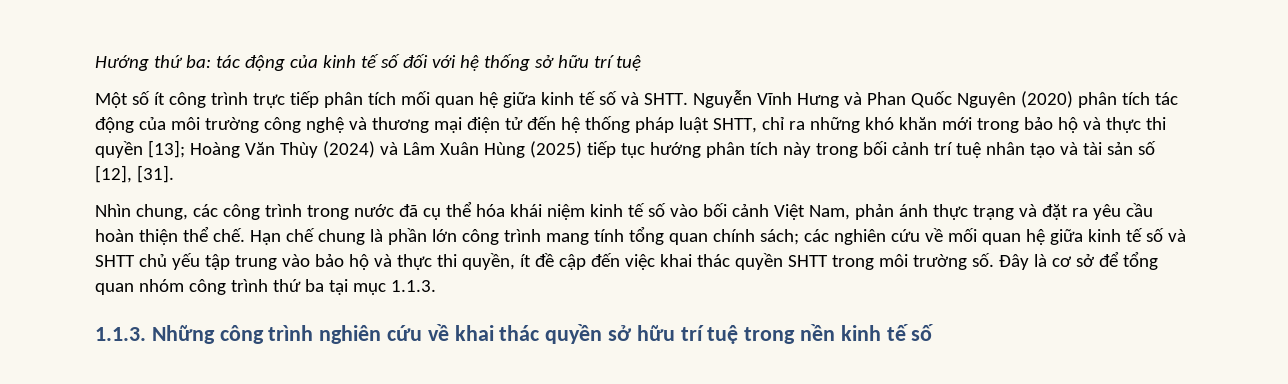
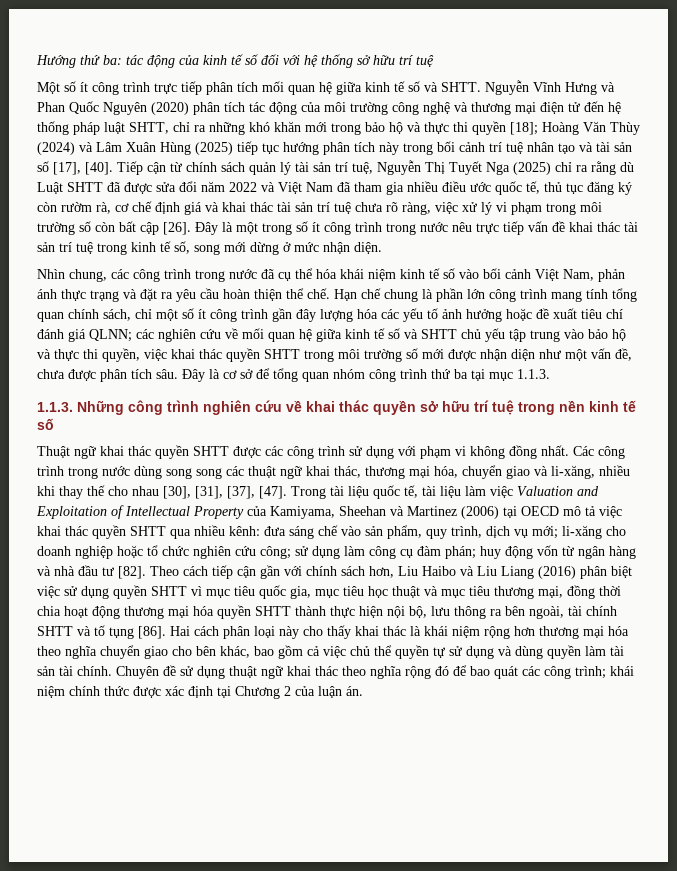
- Nguyễn Vĩnh Hưng và Phan Quốc Nguyên (2020) phân tích tác động của môi trường công nghệ và thương mại điện tử đến hệ thống pháp luật SHTT, chỉ ra những khó khăn mới trong bảo hộ và thực thi quyền [13];
+ Nguyễn Vĩnh Hưng và Phan Quốc Nguyên (2020) phân tích tác động của môi trường công nghệ và thương mại điện tử đến hệ thống pháp luật SHTT, chỉ ra những khó khăn mới trong bảo hộ và thực thi quyền [18];
- Hoàng Văn Thùy (2024) và Lâm Xuân Hùng (2025) tiếp tục hướng phân tích này trong bối cảnh trí tuệ nhân tạo và tài sản số [12], [31].
+ Hoàng Văn Thùy (2024) và Lâm Xuân Hùng (2025) tiếp tục hướng phân tích này trong bối cảnh trí tuệ nhân tạo và tài sản số [17], [40]. Tiếp cận từ chính sách quản lý tài sản trí tuệ, Nguyễn Thị Tuyết Nga (2025) chỉ ra rằng dù Luật SHTT đã được sửa đổi năm 2022 và Việt Nam đã tham gia nhiều điều ước quốc tế, thủ tục đăng ký còn rườm rà, cơ chế định giá và khai thác tài sản trí tuệ chưa rõ ràng, việc xử lý vi phạm trong môi trường số còn bất cập [26]. Đây là một trong số ít công trình trong nước nêu trực tiếp vấn đề khai thác tài sản trí tuệ trong kinh tế số, song mới dừng ở mức nhận diện.
- Hạn chế chung là phần lớn công trình mang tính tổng quan chính sách; các nghiên cứu về mối quan hệ giữa kinh tế số và SHTT chủ yếu tập trung vào bảo hộ và thực thi quyền, ít đề cập đến việc khai thác quyền SHTT trong môi trường số.
+ Hạn chế chung là phần lớn công trình mang tính tổng quan chính sách, chỉ một số ít công trình gần đây lượng hóa các yếu tố ảnh hưởng hoặc đề xuất tiêu chí đánh giá QLNN; các nghiên cứu về mối quan hệ giữa kinh tế số và SHTT chủ yếu tập trung vào bảo hộ và thực thi quyền, việc khai thác quyền SHTT trong môi trường số mới được nhận diện như một vấn đề, chưa được phân tích sâu.
+ Thuật ngữ khai thác quyền SHTT được các công trình sử dụng với phạm vi không đồng nhất. Các công trình trong nước dùng song song các thuật ngữ khai thác, thương mại hóa, chuyển giao và li-xăng, nhiều khi thay thế cho nhau [30], [31], [37], [47]. Trong tài liệu quốc tế, tài liệu làm việc Valuation and Exploitation of Intellectual Property của Kamiyama, Sheehan và Martinez (2006) tại OECD mô tả việc khai thác quyền SHTT qua nhiều kênh: đưa sáng chế vào sản phẩm, quy trình, dịch vụ mới; li-xăng cho doanh nghiệp hoặc tổ chức nghiên cứu công; sử dụng làm công cụ đàm phán; huy động vốn từ ngân hàng và nhà đầu tư [82]. Theo cách tiếp cận gần với chính sách hơn, Liu Haibo và Liu Liang (2016) phân biệt việc sử dụng quyền SHTT vì mục tiêu quốc gia, mục tiêu học thuật và mục tiêu thương mại, đồng thời chia hoạt động thương mại hóa quyền SHTT thành thực hiện nội bộ, lưu thông ra bên ngoài, tài chính SHTT và tố tụng [86]. Hai cách phân loại này cho thấy khai thác là khái niệm rộng hơn thương mại hóa theo nghĩa chuyển giao cho bên khác, bao gồm cả việc chủ thể quyền tự sử dụng và dùng quyền làm tài sản tài chính. Chuyên đề sử dụng thuật ngữ khai thác theo nghĩa rộng đó để bao quát các công trình; khái niệm chính thức được xác định tại Chương 2 của luận án.

